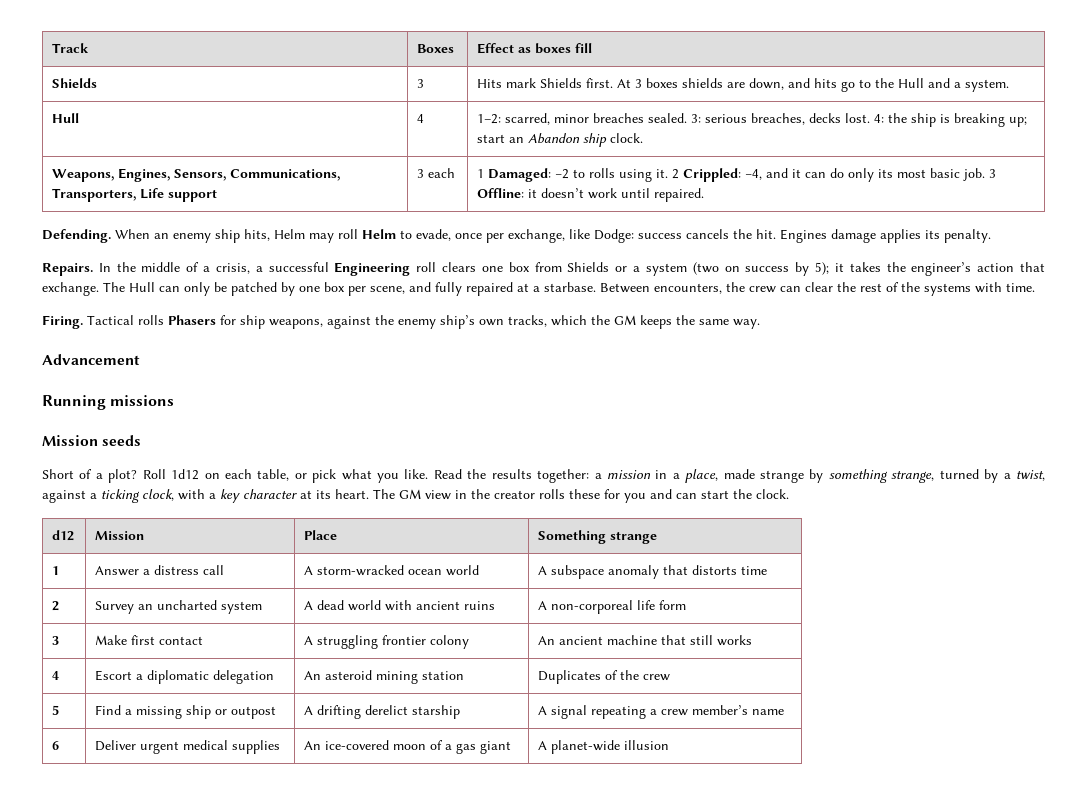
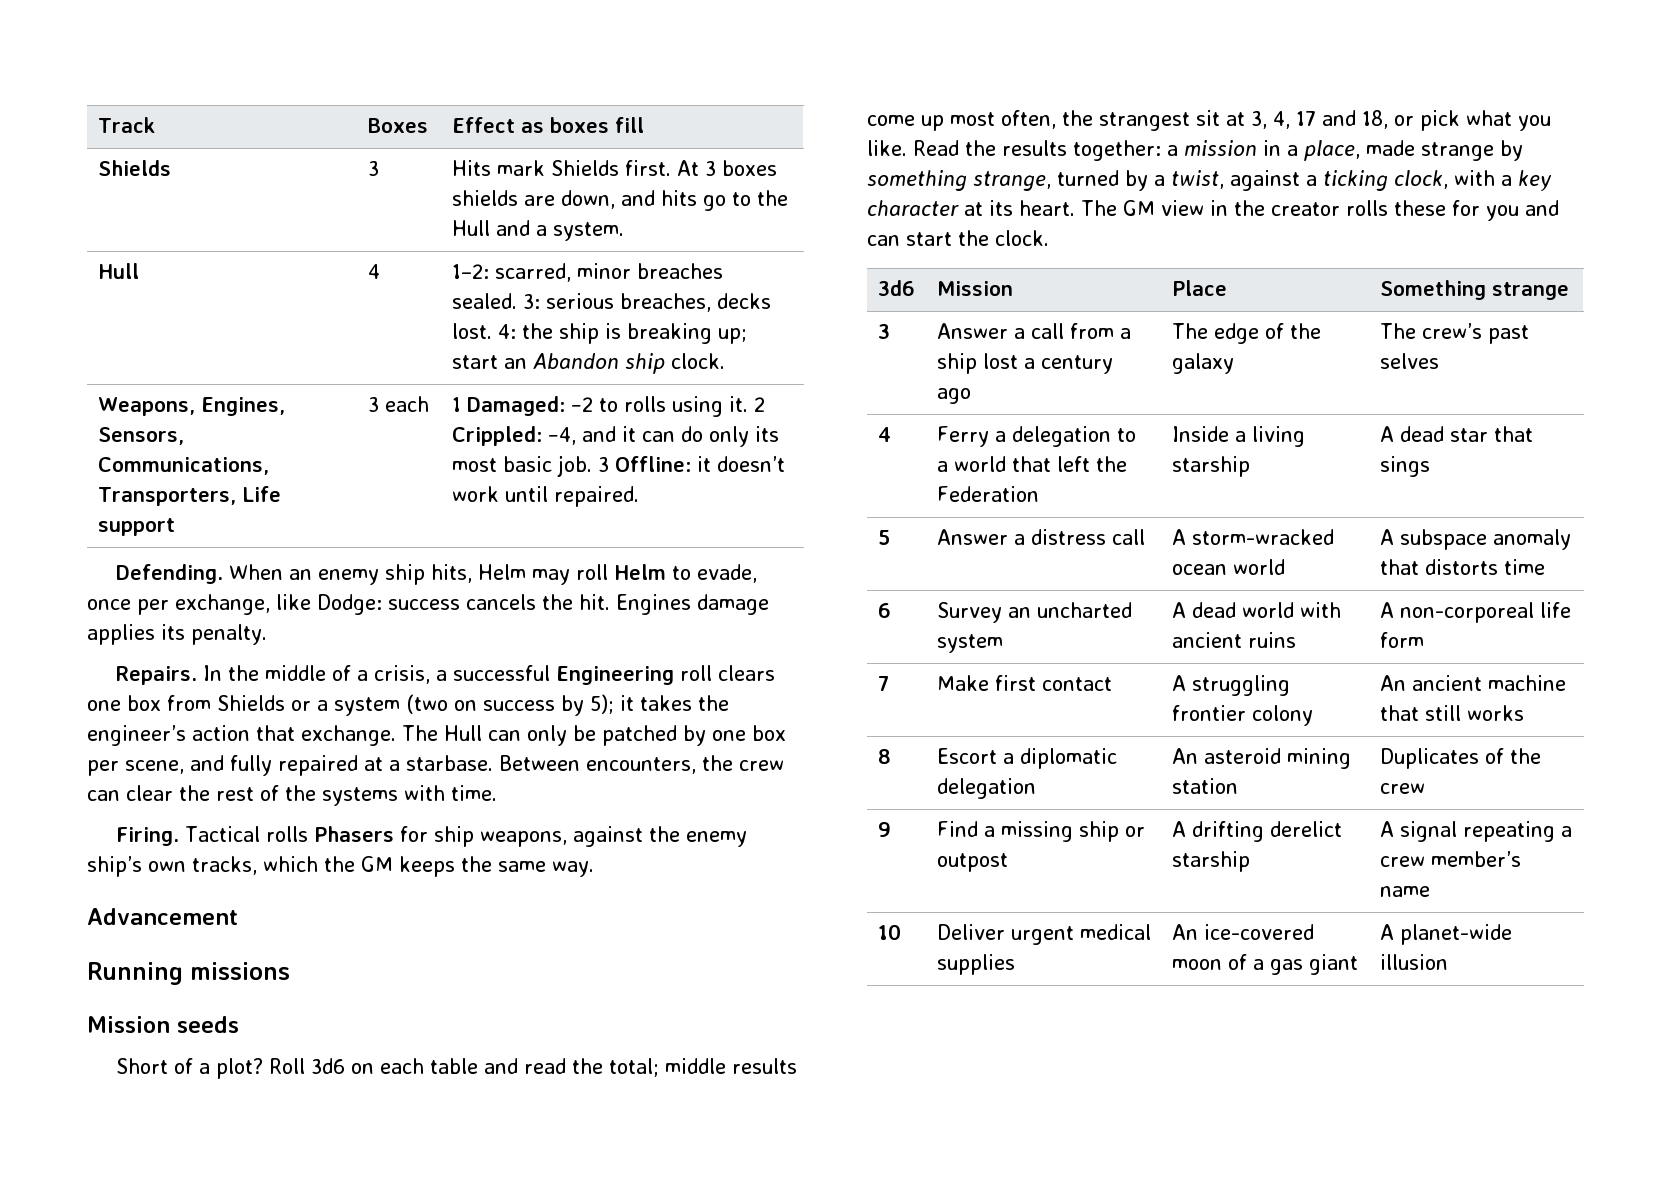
- Roll 1d12 on each table, or pick what you like.
+ Roll 3d6 on each table and read the total; middle results come up most often, the strangest sit at 3, 4, 17 and 18, or pick what you like.
- d12 | Mission | Place | Something strange
+ 3d6 | Mission | Place | Something strange
- 1 | Answer a distress call | A storm-wracked ocean world | A subspace anomaly that distorts time
+ 3 | Answer a call from a ship lost a century ago | The edge of the galaxy | The crew’s past selves
+ 4 | Ferry a delegation to a world that left the Federation | Inside a living starship | A dead star that sings
+ 5 | Answer a distress call | A storm-wracked ocean world | A subspace anomaly that distorts time
- 2 | Survey an uncharted system | A dead world with ancient ruins | A non-corporeal life form
+ 6 | Survey an uncharted system | A dead world with ancient ruins | A non-corporeal life form
- 3 | Make first contact | A struggling frontier colony | An ancient machine that still works
+ 7 | Make first contact | A struggling frontier colony | An ancient machine that still works
- 4 | Escort a diplomatic delegation | An asteroid mining station | Duplicates of the crew
+ 8 | Escort a diplomatic delegation | An asteroid mining station | Duplicates of the crew
- 5 | Find a missing ship or outpost | A drifting derelict starship | A signal repeating a crew member’s name
+ 9 | Find a missing ship or outpost | A drifting derelict starship | A signal repeating a crew member’s name
- 6 | Deliver urgent medical supplies | An ice-covered moon of a gas giant | A planet-wide illusion
+ 10 | Deliver urgent medical supplies | An ice-covered moon of a gas giant | A planet-wide illusion

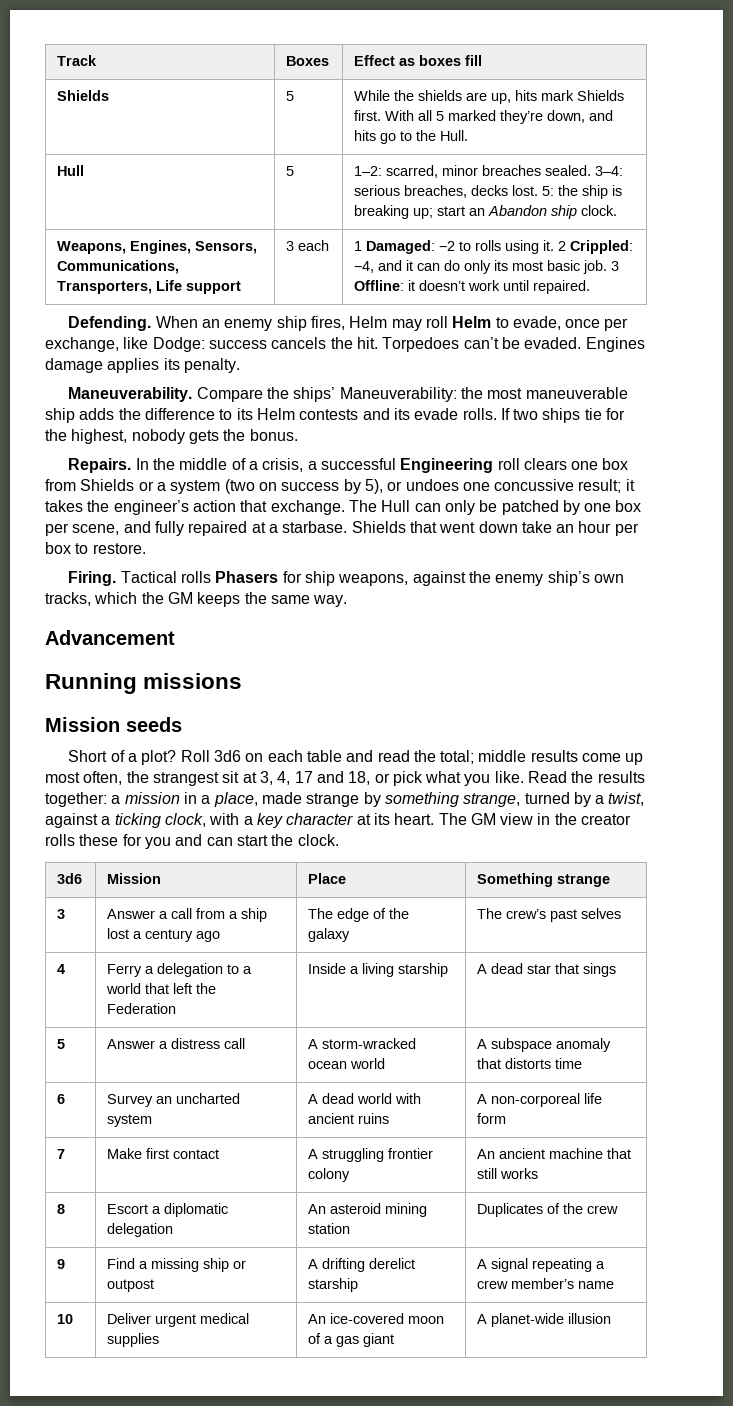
- Shields | 3 | Hits mark Shields first. At 3 boxes shields are down, and hits go to the Hull and a system.
+ Shields | 5 | While the shields are up, hits mark Shields first. With all 5 marked they’re down, and hits go to the Hull.
- Hull | 4 | 1–2: scarred, minor breaches sealed. 3: serious breaches, decks lost. 4: the ship is breaking up; start an Abandon ship clock.
+ Hull | 5 | 1–2: scarred, minor breaches sealed. 3–4: serious breaches, decks lost. 5: the ship is breaking up; start an Abandon ship clock.
- When an enemy ship hits, Helm may roll Helm to evade, once per exchange, like Dodge: success cancels the hit.
+ When an enemy ship fires, Helm may roll Helm to evade, once per exchange, like Dodge: success cancels the hit.
+ Torpedoes can’t be evaded.
+ Maneuverability. Compare the ships’ Maneuverability: the most maneuverable ship adds the difference to its Helm contests and its evade rolls. If two ships tie for the highest, nobody gets the bonus.
- In the middle of a crisis, a successful Engineering roll clears one box from Shields or a system (two on success by 5); it takes the engineer’s action that exchange.
+ In the middle of a crisis, a successful Engineering roll clears one box from Shields or a system (two on success by 5), or undoes one concussive result; it takes the engineer’s action that exchange.
- Between encounters, the crew can clear the rest of the systems with time.
+ Shields that went down take an hour per box to restore.

